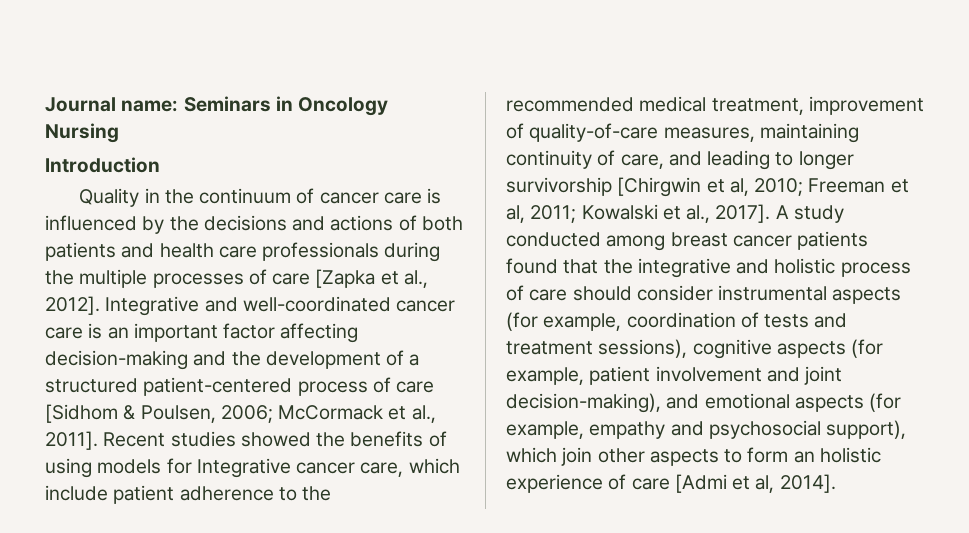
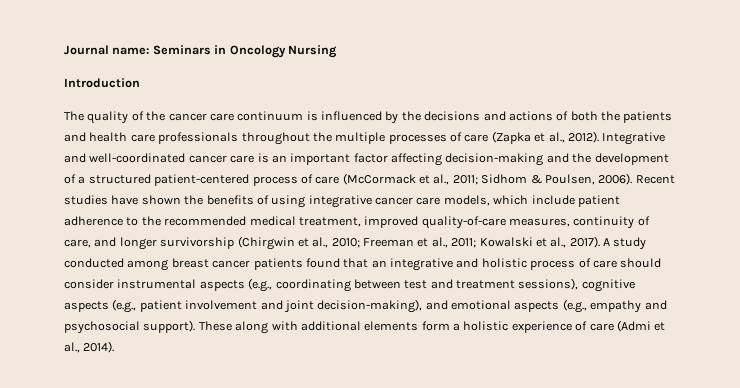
- Quality in the continuum of cancer care is influenced by the decisions and actions of both patients and health care professionals during the multiple processes of care [Zapka et al., 2012].
+ The quality of the cancer care continuum is influenced by the decisions and actions of both the patients and health care professionals throughout the multiple processes of care (Zapka et al., 2012).
- Integrative and well-coordinated cancer care is an important factor affecting decision-making and the development of a structured patient-centered process of care [Sidhom & Poulsen, 2006; McCormack et al., 2011]. Recent studies showed the benefits of using models for Integrative cancer care, which include patient adherence to the recommended medical treatment, improvement of quality-of-care measures, maintaining continuity of care, and leading to longer survivorship [Chirgwin et al, 2010; Freeman et al, 2011; Kowalski et al., 2017].
+ Integrative and well-coordinated cancer care is an important factor affecting decision-making and the development of a structured patient-centered process of care (McCormack et al., 2011; Sidhom & Poulsen, 2006). Recent studies have shown the benefits of using integrative cancer care models, which include patient adherence to the recommended medical treatment, improved quality-of-care measures, continuity of care, and longer survivorship (Chirgwin et al., 2010; Freeman et al., 2011; Kowalski et al., 2017).
- A study conducted among breast cancer patients found that the integrative and holistic process of care should consider instrumental aspects (for example, coordination of tests and treatment sessions), cognitive aspects (for example, patient involvement and joint decision-making), and emotional aspects (for example, empathy and psychosocial support), which join other aspects to form an holistic experience of care [Admi et al, 2014].
+ A study conducted among breast cancer patients found that an integrative and holistic process of care should consider instrumental aspects (e.g., coordinating between test and treatment sessions), cognitive aspects (e.g., patient involvement and joint decision-making), and emotional aspects (e.g., empathy and psychosocial support). These along with additional elements form a holistic experience of care (Admi et al., 2014).

